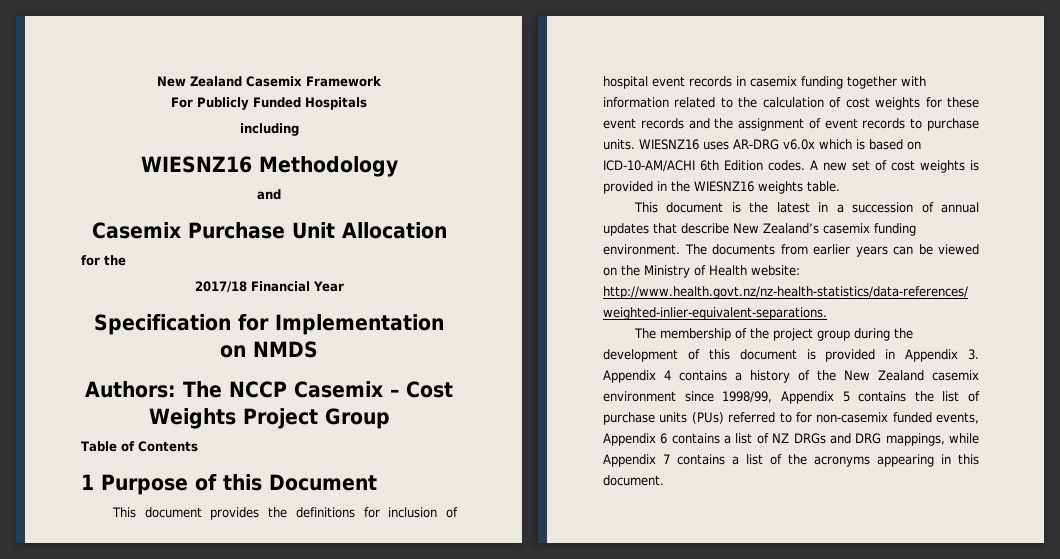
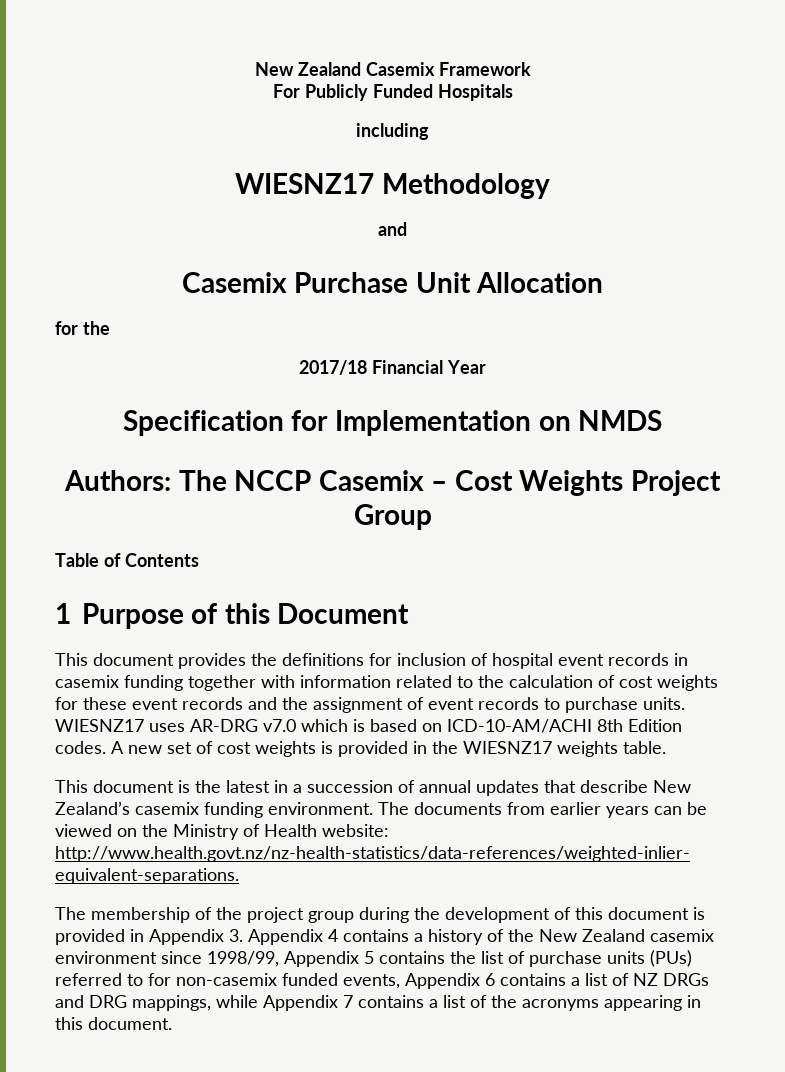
- WIESNZ16 Methodology
+ WIESNZ17 Methodology
- WIESNZ16 uses AR-DRG v6.0x which is based on ICD-10-AM/ACHI 6th Edition codes.
+ WIESNZ17 uses AR-DRG v7.0 which is based on ICD-10-AM/ACHI 8th Edition codes.
- A new set of cost weights is provided in the WIESNZ16 weights table.
+ A new set of cost weights is provided in the WIESNZ17 weights table.

